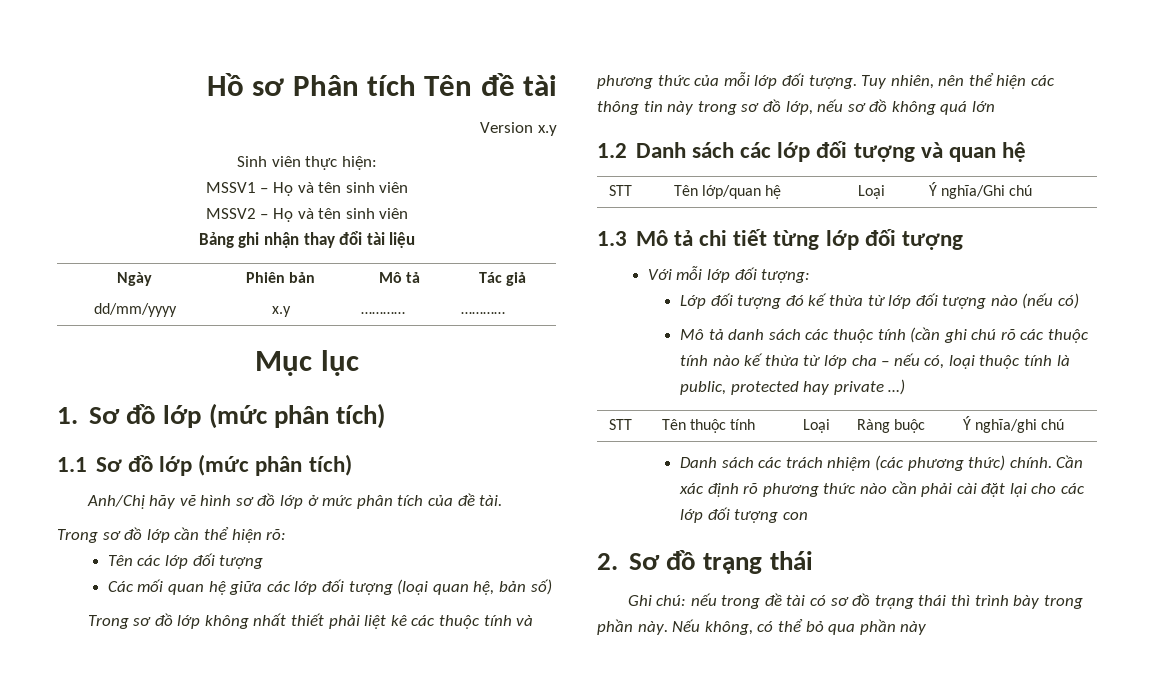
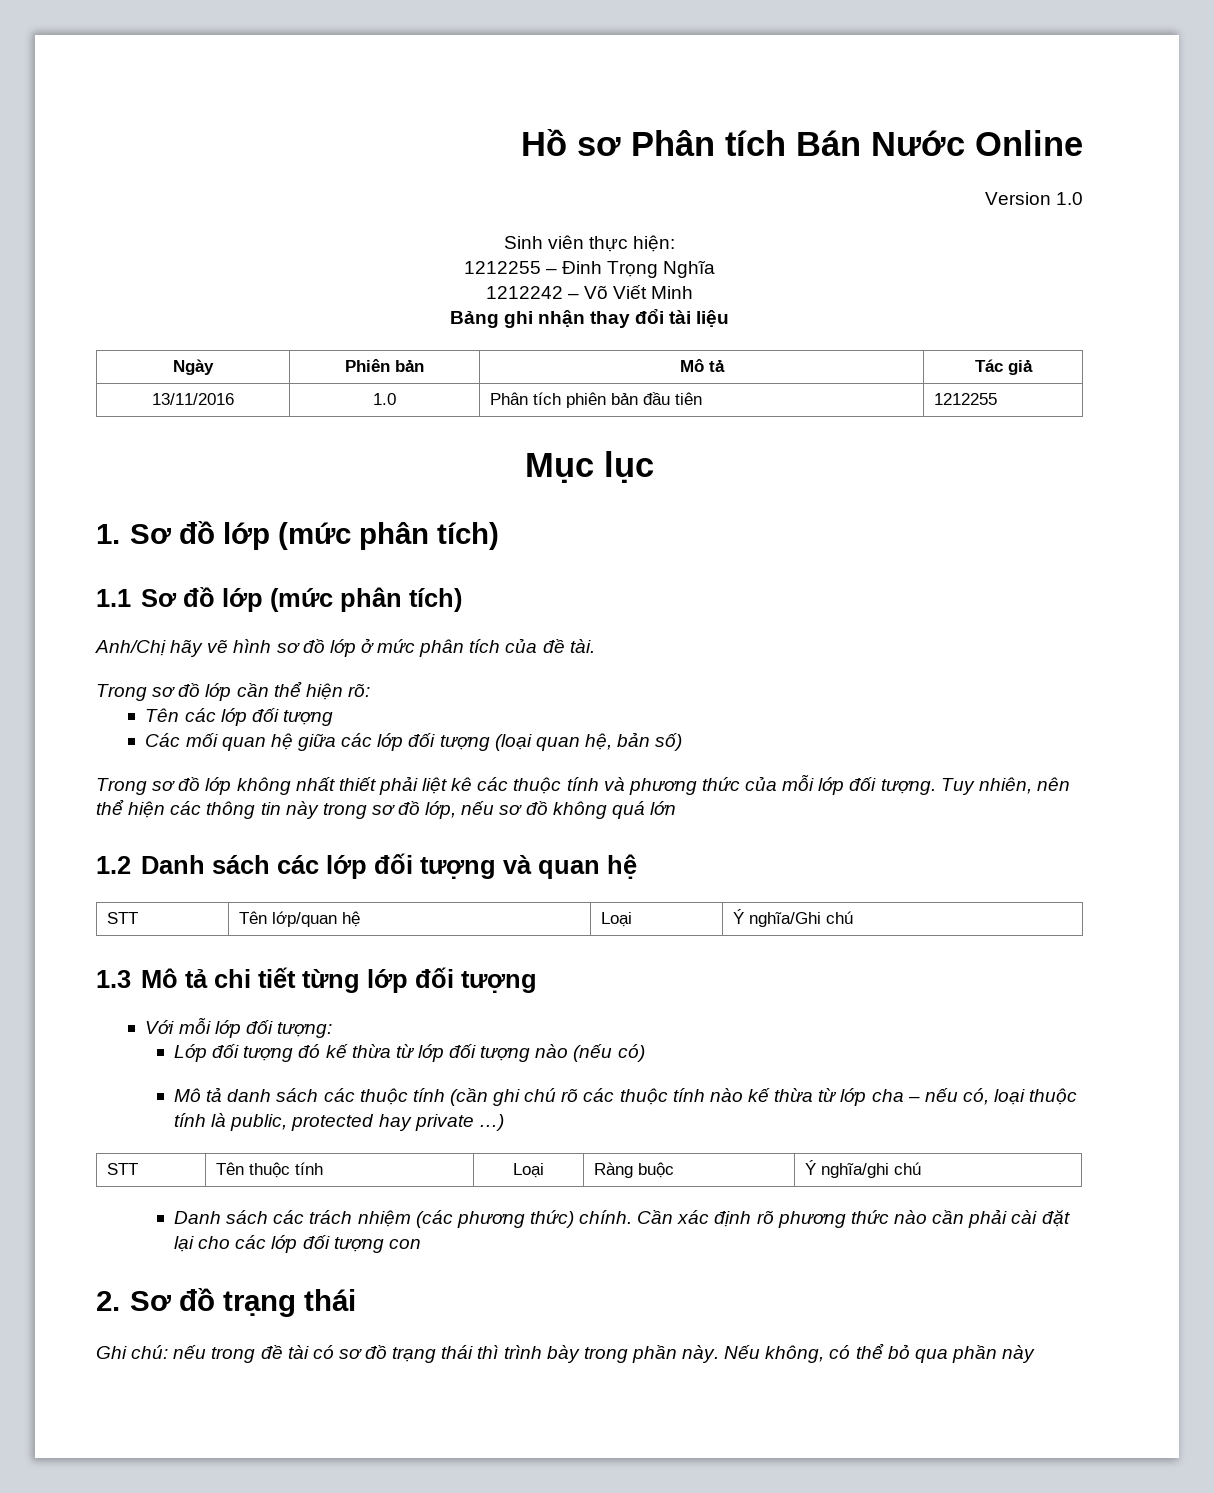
- Hồ sơ Phân tích Tên đề tài
+ Hồ sơ Phân tích Bán Nước Online
- Version x.y
+ Version 1.0
- MSSV1 – Họ và tên sinh viên
- MSSV2 – Họ và tên sinh viên
+ 1212255 – Đinh Trọng Nghĩa
+ 1212242 – Võ Viết Minh
- dd/mm/yyyy | x.y | ………… | …………
+ 13/11/2016 | 1.0 | Phân tích phiên bản đầu tiên | 1212255

